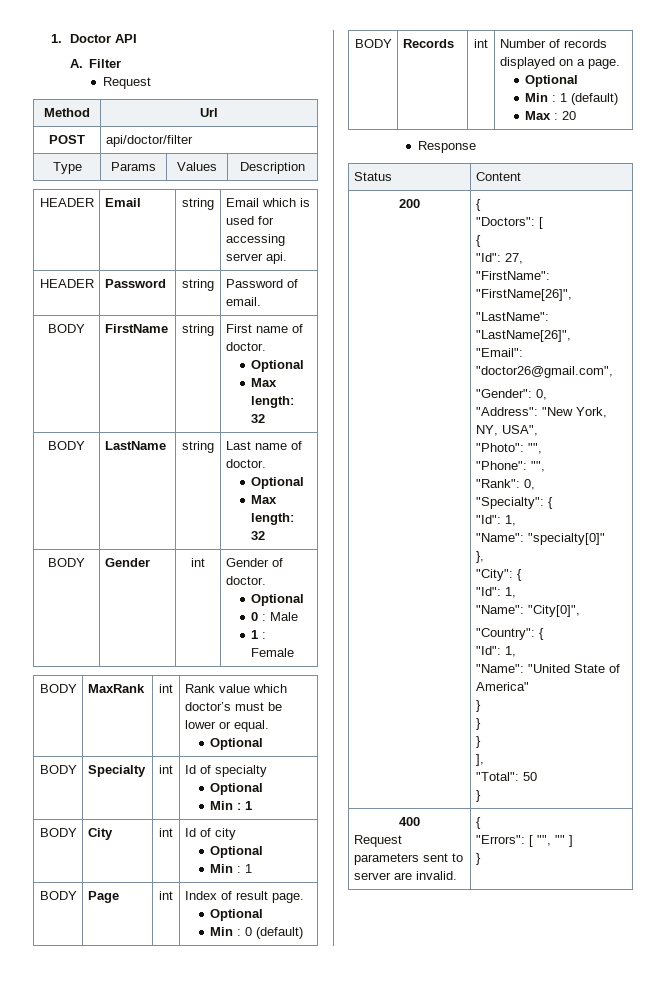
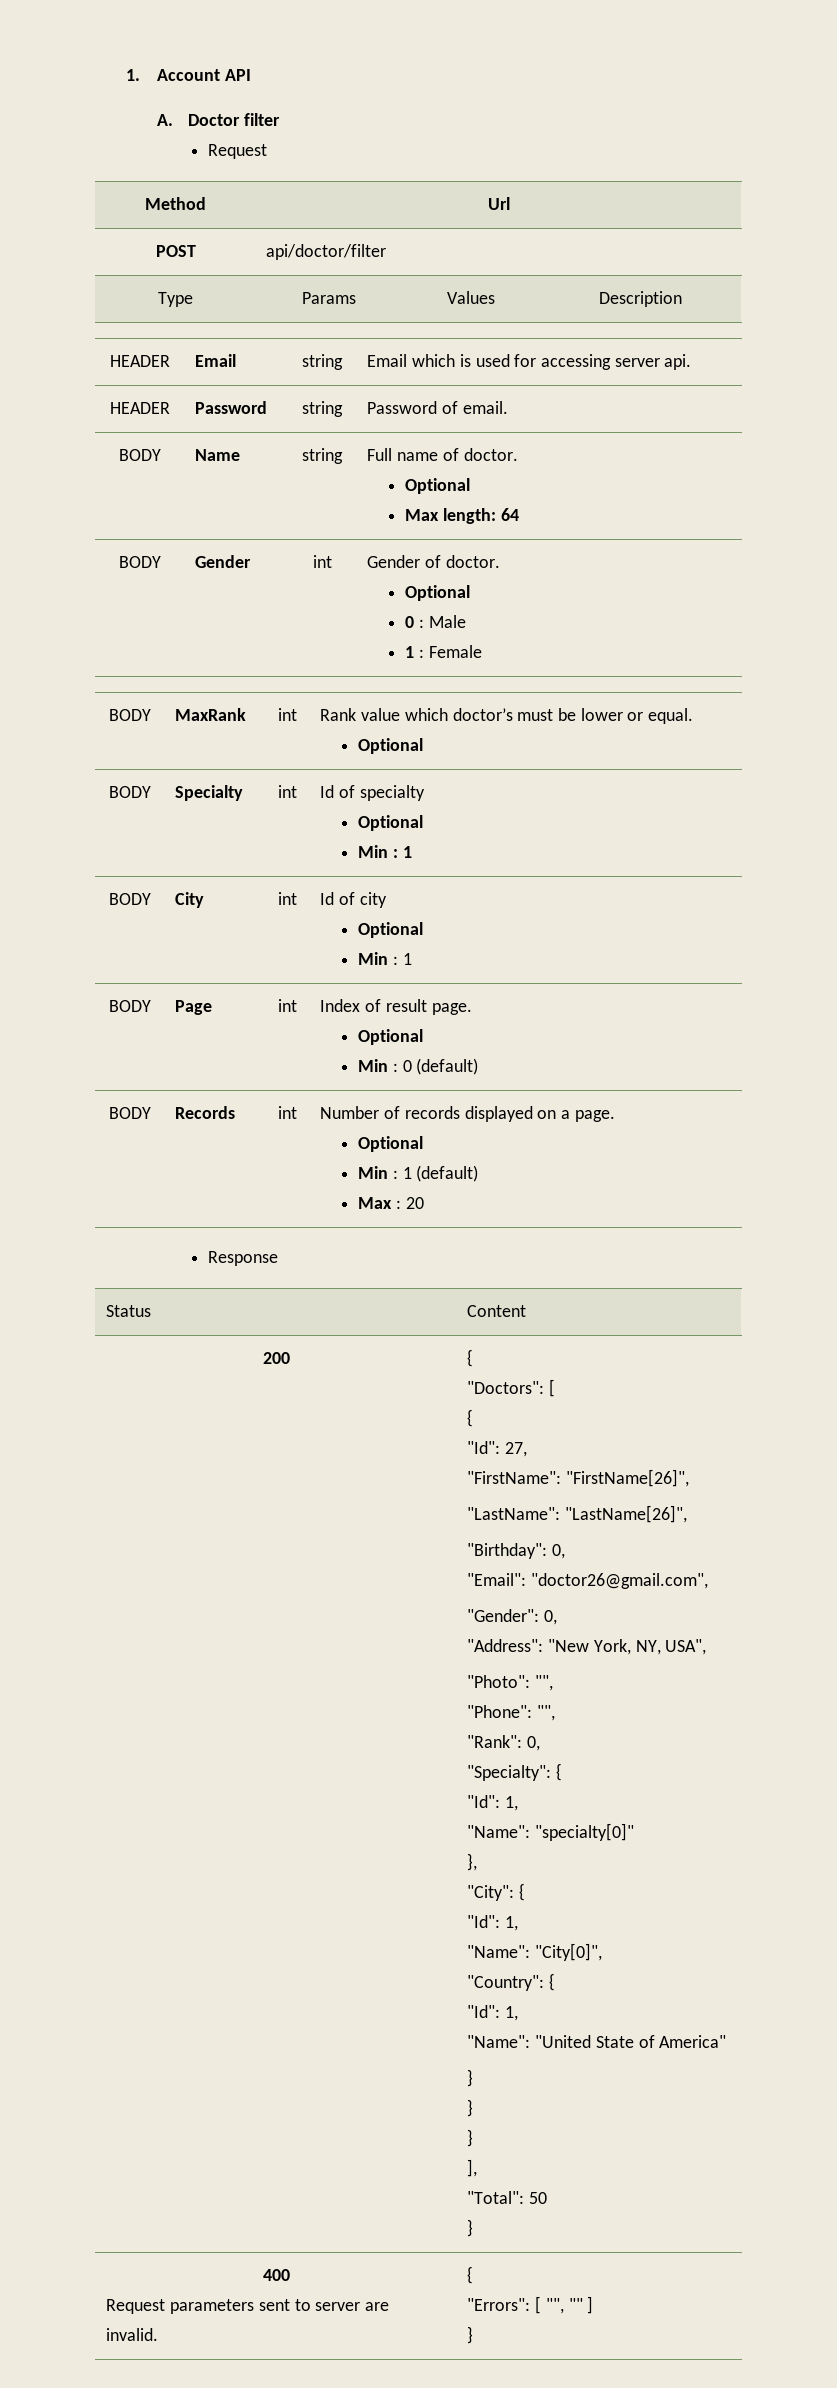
- 1. Doctor API
+ 1. Account API
- A. Filter
+ A. Doctor filter
- BODY | FirstName | string | First name of doctor.
+ BODY | Name | string | Full name of doctor.
  Optional
- Max length: 32
- BODY | LastName | string | Last name of doctor.
- Optional
- Max length: 32
+ Max length: 64
+ "Birthday": 0,

